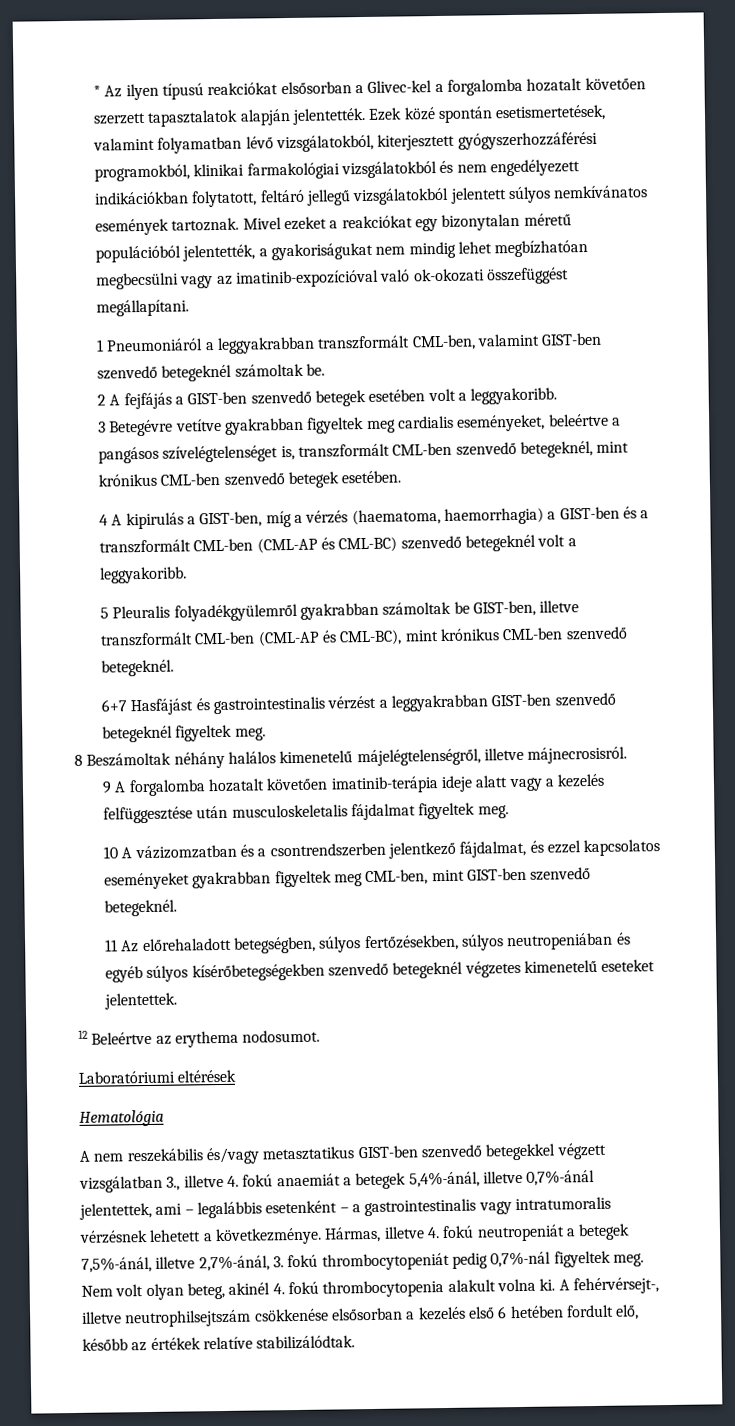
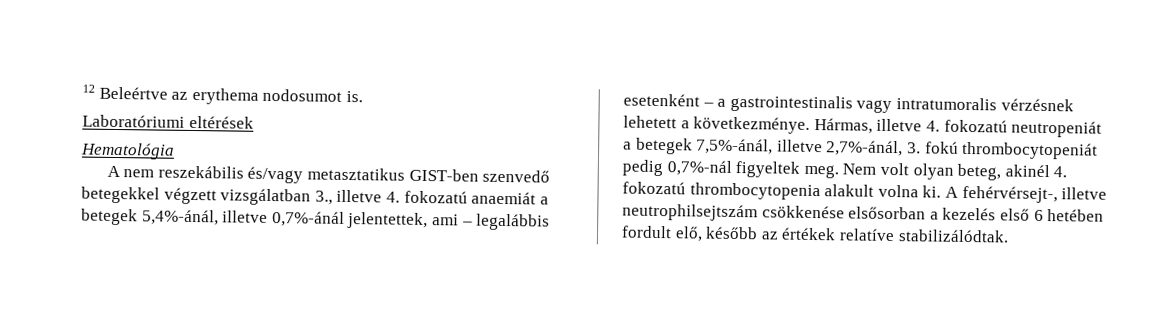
- * Az ilyen típusú reakciókat elsősorban a Glivec-kel a forgalomba hozatalt követően szerzett tapasztalatok alapján jelentették. Ezek közé spontán esetismertetések, valamint folyamatban lévő vizsgálatokból, kiterjesztett gyógyszerhozzáférési programokból, klinikai farmakológiai vizsgálatokból és nem engedélyezett indikációkban folytatott, feltáró jellegű vizsgálatokból jelentett súlyos nemkívánatos események tartoznak. Mivel ezeket a reakciókat egy bizonytalan méretű populációból jelentették, a gyakoriságukat nem mindig lehet megbízhatóan megbecsülni vagy az imatinib-expozícióval való ok-okozati összefüggést megállapítani.
- 1 Pneumoniáról a leggyakrabban transzformált CML-ben, valamint GIST-ben szenvedő betegeknél számoltak be.
- 2 A fejfájás a GIST-ben szenvedő betegek esetében volt a leggyakoribb.
- 3 Betegévre vetítve gyakrabban figyeltek meg cardialis eseményeket, beleértve a pangásos szívelégtelenséget is, transzformált CML-ben szenvedő betegeknél, mint krónikus CML-ben szenvedő betegek esetében.
- 4 A kipirulás a GIST-ben, míg a vérzés (haematoma, haemorrhagia) a GIST-ben és a transzformált CML-ben (CML-AP és CML-BC) szenvedő betegeknél volt a leggyakoribb.
- 5 Pleuralis folyadékgyülemről gyakrabban számoltak be GIST-ben, illetve transzformált CML-ben (CML-AP és CML-BC), mint krónikus CML-ben szenvedő betegeknél.
- 6+7 Hasfájást és gastrointestinalis vérzést a leggyakrabban GIST-ben szenvedő betegeknél figyeltek meg.
- 8 Beszámoltak néhány halálos kimenetelű májelégtelenségről, illetve májnecrosisról.
- 9 A forgalomba hozatalt követően imatinib-terápia ideje alatt vagy a kezelés felfüggesztése után musculoskeletalis fájdalmat figyeltek meg.
- 10 A vázizomzatban és a csontrendszerben jelentkező fájdalmat, és ezzel kapcsolatos eseményeket gyakrabban figyeltek meg CML-ben, mint GIST-ben szenvedő betegeknél.
- 11 Az előrehaladott betegségben, súlyos fertőzésekben, súlyos neutropeniában és egyéb súlyos kísérőbetegségekben szenvedő betegeknél végzetes kimenetelű eseteket jelentettek.
- 12 Beleértve az erythema nodosumot.
+ 12 Beleértve az erythema nodosumot is.
- A nem reszekábilis és/vagy metasztatikus GIST-ben szenvedő betegekkel végzett vizsgálatban 3., illetve 4. fokú anaemiát a betegek 5,4%-ánál, illetve 0,7%-ánál jelentettek, ami – legalábbis esetenként – a gastrointestinalis vagy intratumoralis vérzésnek lehetett a következménye.
+ A nem reszekábilis és/vagy metasztatikus GIST-ben szenvedő betegekkel végzett vizsgálatban 3., illetve 4. fokozatú anaemiát a betegek 5,4%-ánál, illetve 0,7%-ánál jelentettek, ami – legalábbis esetenként – a gastrointestinalis vagy intratumoralis vérzésnek lehetett a következménye.
- Hármas, illetve 4. fokú neutropeniát a betegek 7,5%-ánál, illetve 2,7%-ánál, 3. fokú thrombocytopeniát pedig 0,7%-nál figyeltek meg.
+ Hármas, illetve 4. fokozatú neutropeniát a betegek 7,5%-ánál, illetve 2,7%-ánál, 3. fokú thrombocytopeniát pedig 0,7%-nál figyeltek meg.
- Nem volt olyan beteg, akinél 4. fokú thrombocytopenia alakult volna ki.
+ Nem volt olyan beteg, akinél 4. fokozatú thrombocytopenia alakult volna ki.

